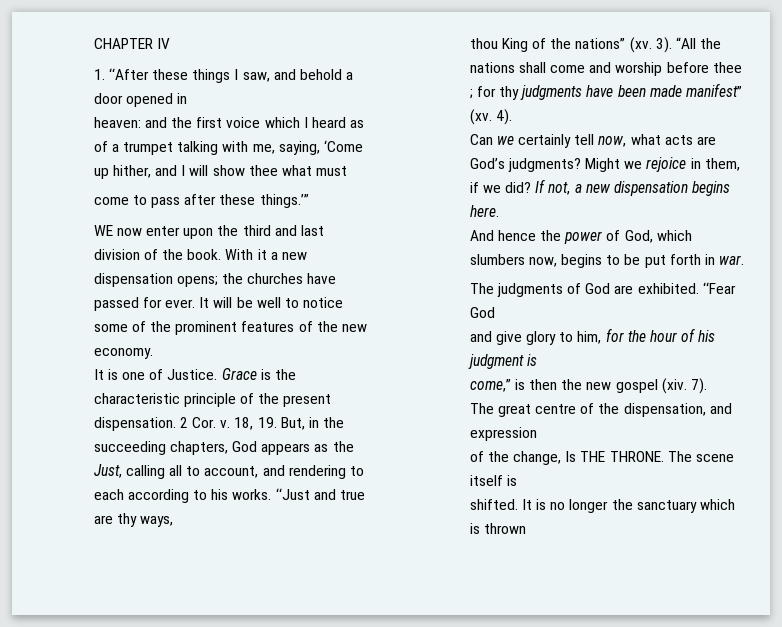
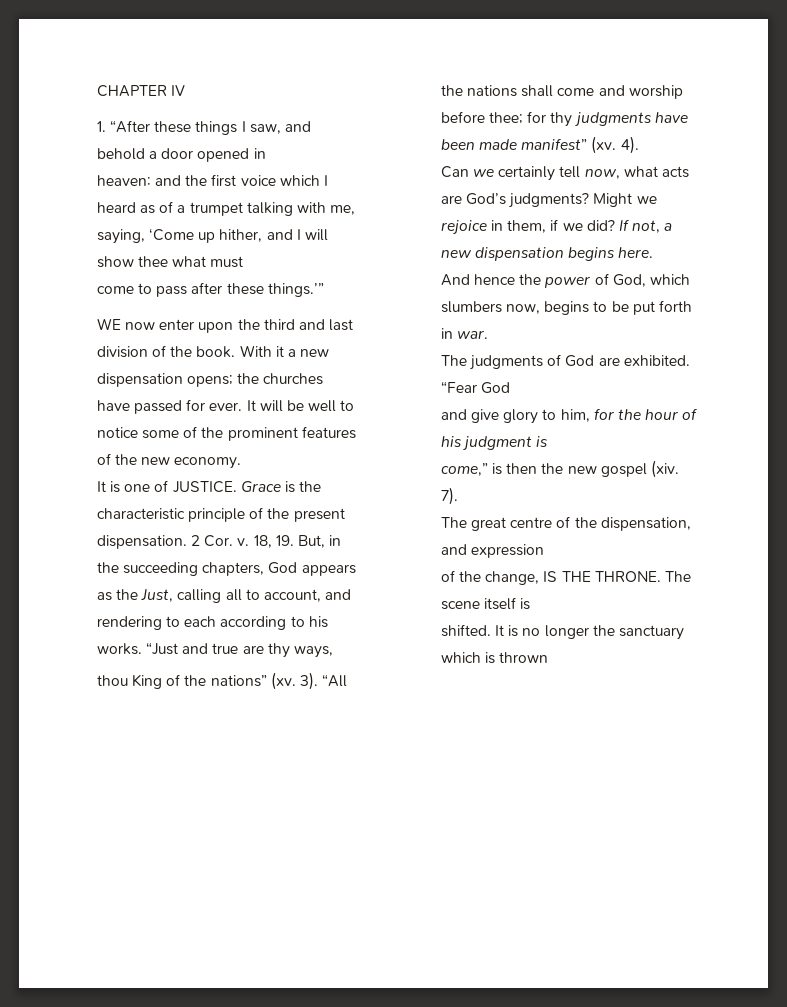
- 1. ‘‘After these things I saw, and behold a door opened in
+ 1. “After these things I saw, and behold a door opened in
- It is one of Justice.
+ It is one of JUSTICE.
- ‘‘Just and true are thy ways,
+ “Just and true are thy ways,
- “All the nations shall come and worship before thee ; for thy judgments have been made manifest” (xv.
+ “All the nations shall come and worship before thee; for thy judgments have been made manifest” (xv.
- ‘‘Fear God
+ “Fear God
- of the change, Is THE THRONE.
+ of the change, IS THE THRONE.

